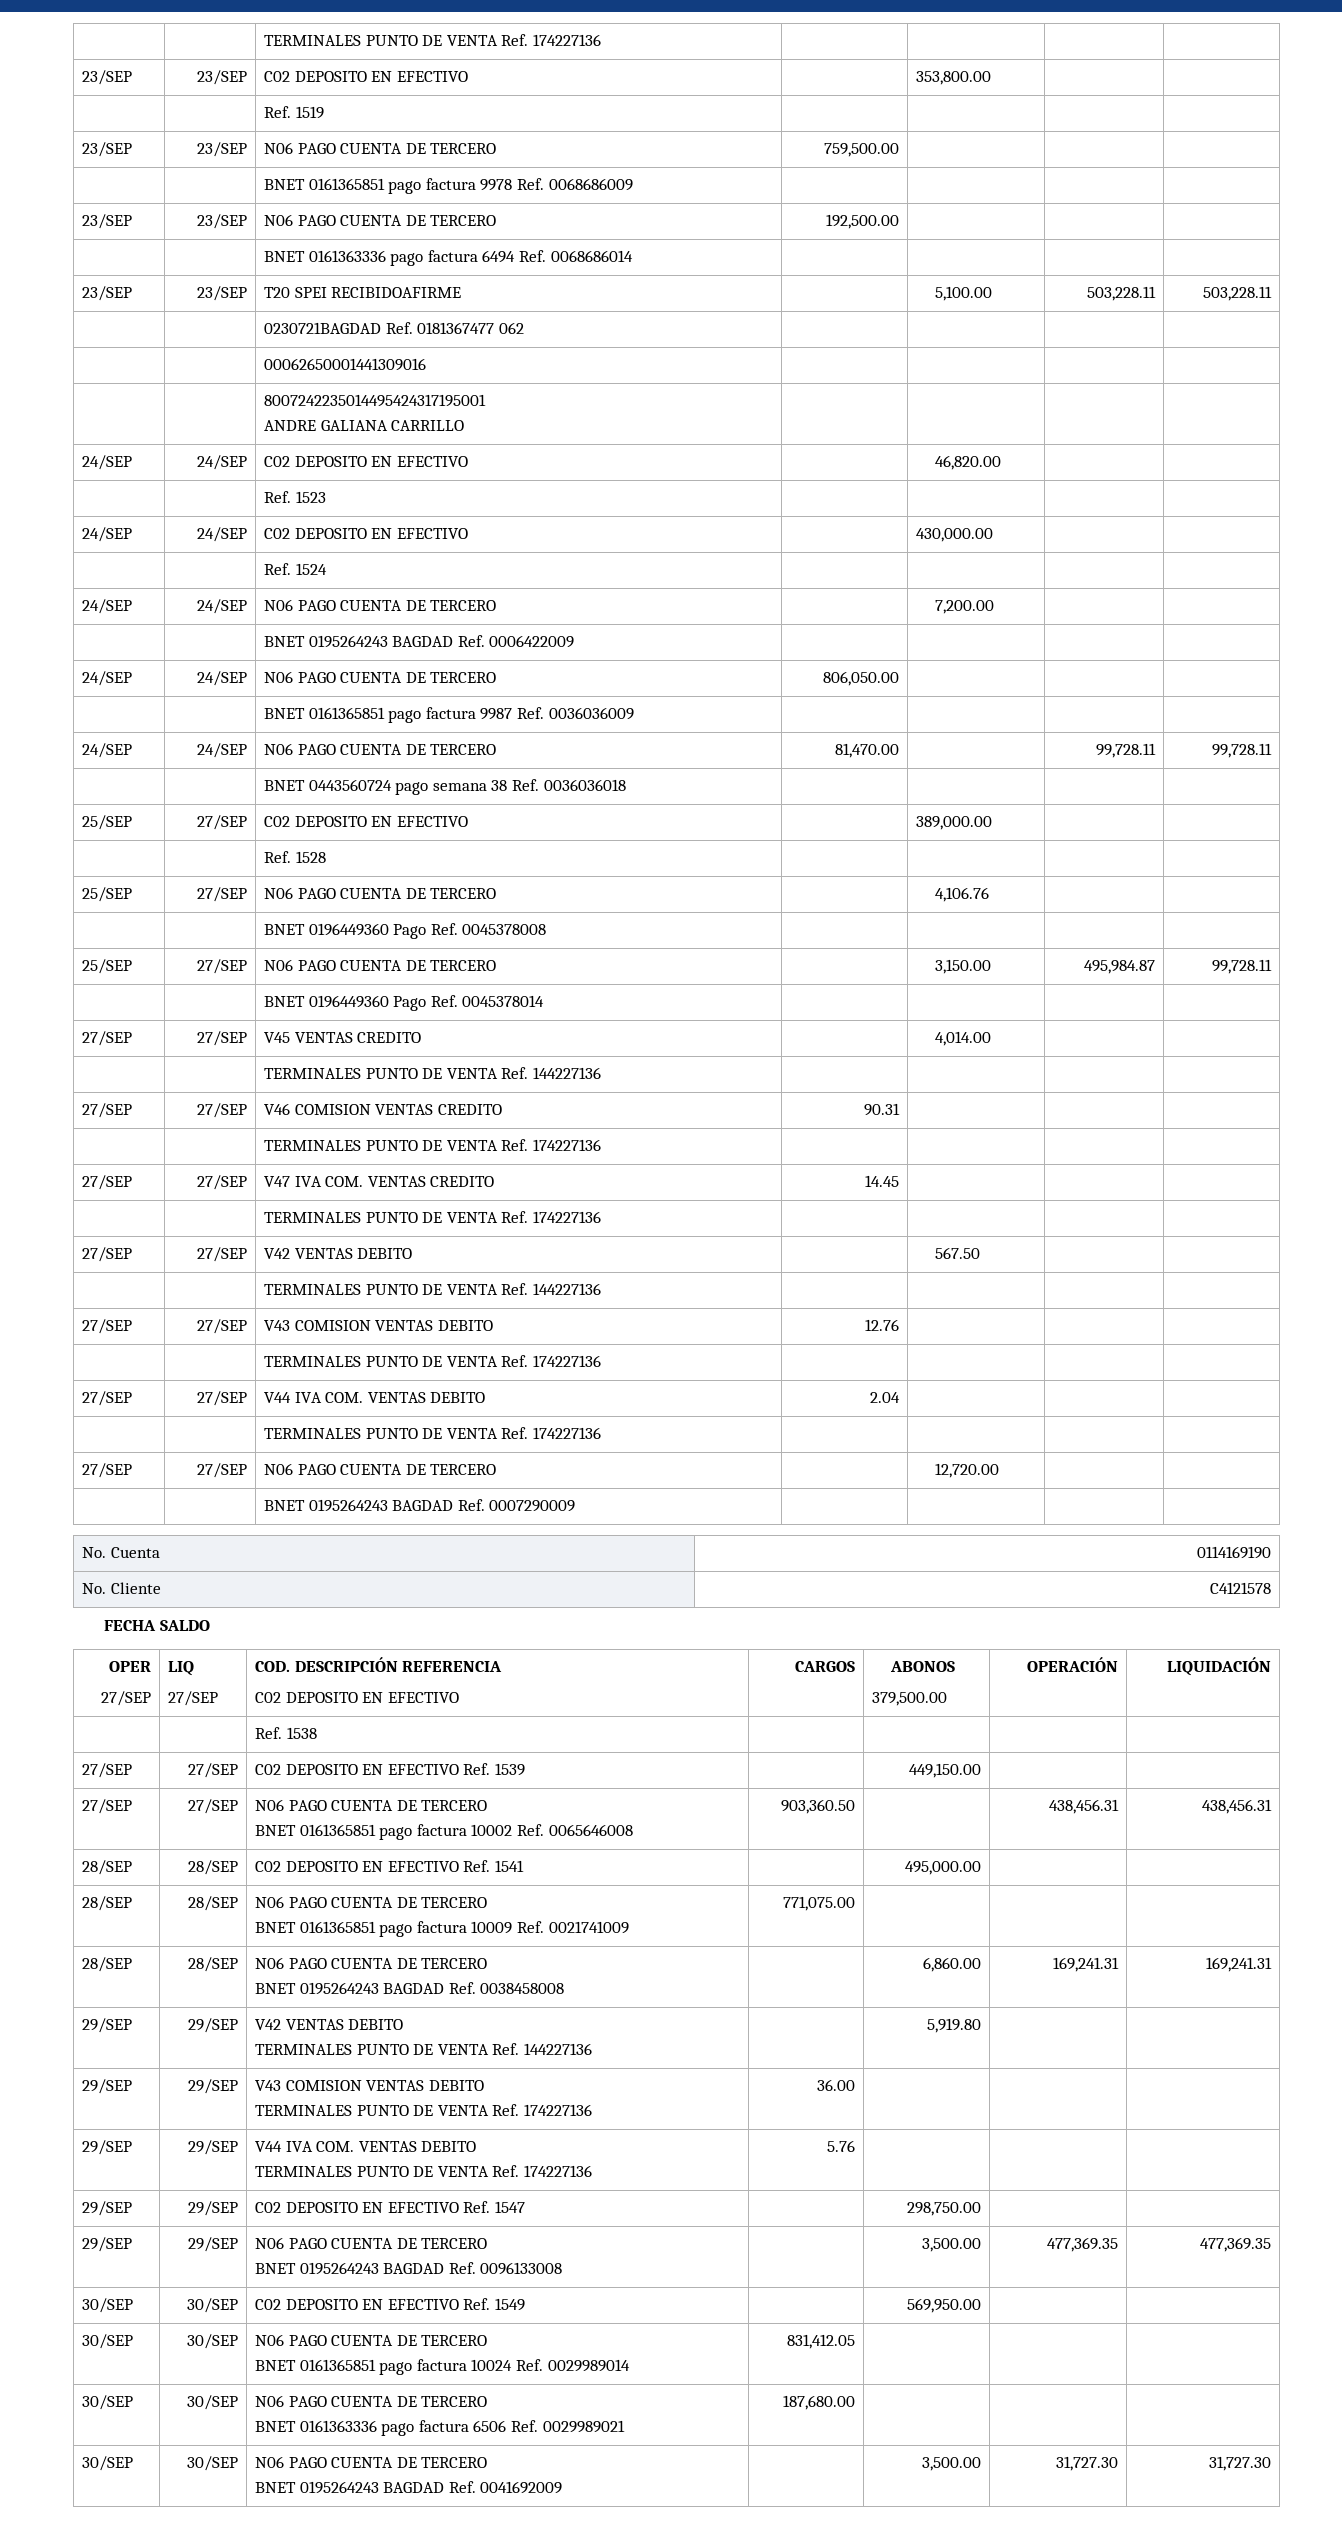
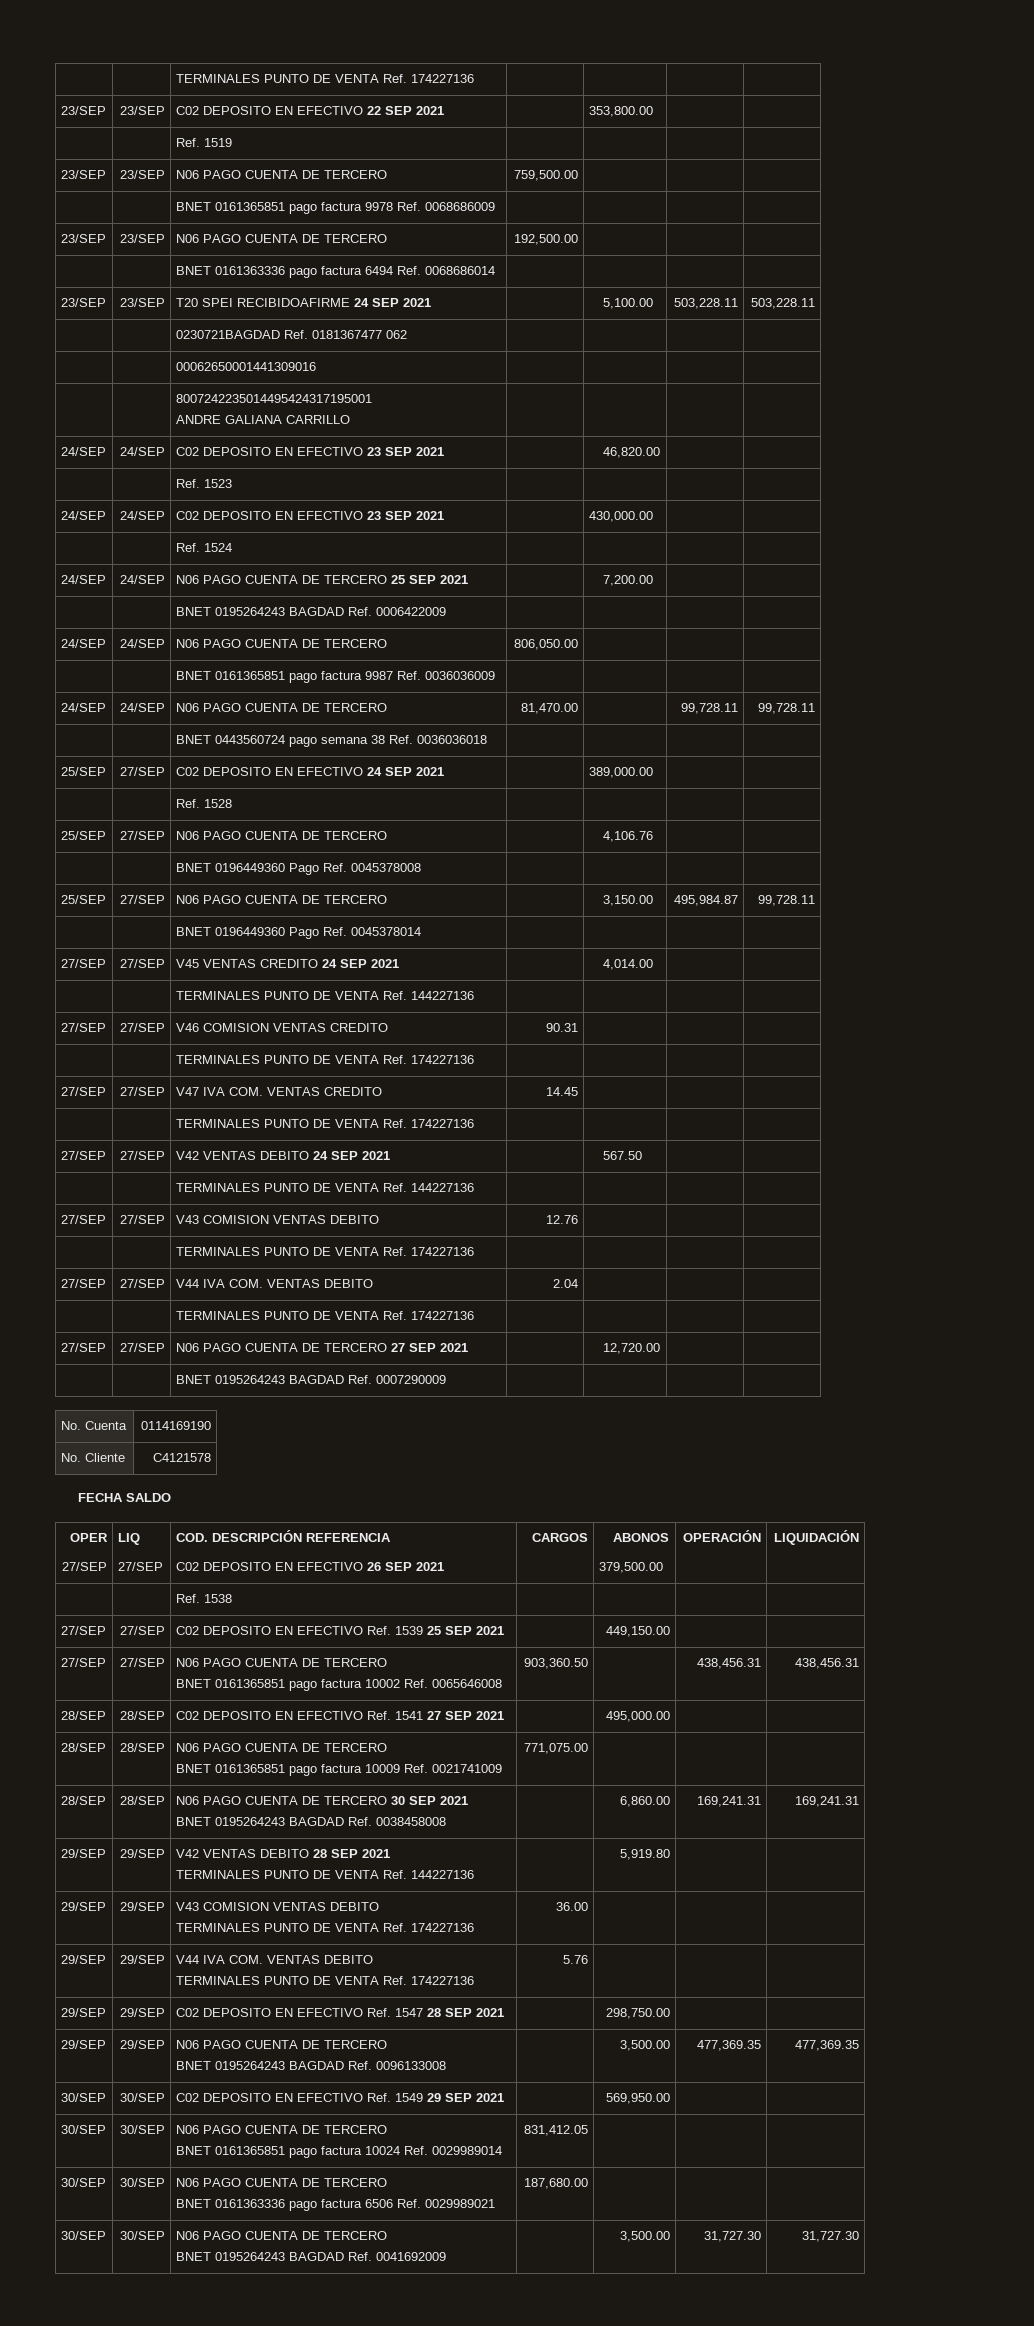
- 23/SEP | 23/SEP | C02 DEPOSITO EN EFECTIVO | | 353,800.00 | |
+ 23/SEP | 23/SEP | C02 DEPOSITO EN EFECTIVO 22 SEP 2021 | | 353,800.00 | |
- 23/SEP | 23/SEP | T20 SPEI RECIBIDOAFIRME | | 5,100.00 | 503,228.11 | 503,228.11
+ 23/SEP | 23/SEP | T20 SPEI RECIBIDOAFIRME 24 SEP 2021 | | 5,100.00 | 503,228.11 | 503,228.11
- 24/SEP | 24/SEP | C02 DEPOSITO EN EFECTIVO | | 46,820.00 | |
+ 24/SEP | 24/SEP | C02 DEPOSITO EN EFECTIVO 23 SEP 2021 | | 46,820.00 | |
- 24/SEP | 24/SEP | C02 DEPOSITO EN EFECTIVO | | 430,000.00 | |
+ 24/SEP | 24/SEP | C02 DEPOSITO EN EFECTIVO 23 SEP 2021 | | 430,000.00 | |
- 24/SEP | 24/SEP | N06 PAGO CUENTA DE TERCERO | | 7,200.00 | |
+ 24/SEP | 24/SEP | N06 PAGO CUENTA DE TERCERO 25 SEP 2021 | | 7,200.00 | |
- 25/SEP | 27/SEP | C02 DEPOSITO EN EFECTIVO | | 389,000.00 | |
+ 25/SEP | 27/SEP | C02 DEPOSITO EN EFECTIVO 24 SEP 2021 | | 389,000.00 | |
- 27/SEP | 27/SEP | V45 VENTAS CREDITO | | 4,014.00 | |
+ 27/SEP | 27/SEP | V45 VENTAS CREDITO 24 SEP 2021 | | 4,014.00 | |
- 27/SEP | 27/SEP | V42 VENTAS DEBITO | | 567.50 | |
+ 27/SEP | 27/SEP | V42 VENTAS DEBITO 24 SEP 2021 | | 567.50 | |
- 27/SEP | 27/SEP | N06 PAGO CUENTA DE TERCERO | | 12,720.00 | |
+ 27/SEP | 27/SEP | N06 PAGO CUENTA DE TERCERO 27 SEP 2021 | | 12,720.00 | |
  OPER
  27/SEP | LIQ
  27/SEP | COD. DESCRIPCIÓN REFERENCIA
- C02 DEPOSITO EN EFECTIVO | CARGOS | ABONOS
+ C02 DEPOSITO EN EFECTIVO 26 SEP 2021 | CARGOS | ABONOS
- 27/SEP | 27/SEP | C02 DEPOSITO EN EFECTIVO Ref. 1539 | | 449,150.00 | |
+ 27/SEP | 27/SEP | C02 DEPOSITO EN EFECTIVO Ref. 1539 25 SEP 2021 | | 449,150.00 | |
- 28/SEP | 28/SEP | C02 DEPOSITO EN EFECTIVO Ref. 1541 | | 495,000.00 | |
+ 28/SEP | 28/SEP | C02 DEPOSITO EN EFECTIVO Ref. 1541 27 SEP 2021 | | 495,000.00 | |
  28/SEP | 28/SEP | N06 PAGO CUENTA DE TERCERO
  BNET 0161365851 pago factura 10009 Ref. 0021741009 | 771,075.00 | | |
- 28/SEP | 28/SEP | N06 PAGO CUENTA DE TERCERO
+ 28/SEP | 28/SEP | N06 PAGO CUENTA DE TERCERO 30 SEP 2021
- 29/SEP | 29/SEP | V42 VENTAS DEBITO
+ 29/SEP | 29/SEP | V42 VENTAS DEBITO 28 SEP 2021
- 29/SEP | 29/SEP | C02 DEPOSITO EN EFECTIVO Ref. 1547 | | 298,750.00 | |
+ 29/SEP | 29/SEP | C02 DEPOSITO EN EFECTIVO Ref. 1547 28 SEP 2021 | | 298,750.00 | |
- 30/SEP | 30/SEP | C02 DEPOSITO EN EFECTIVO Ref. 1549 | | 569,950.00 | |
+ 30/SEP | 30/SEP | C02 DEPOSITO EN EFECTIVO Ref. 1549 29 SEP 2021 | | 569,950.00 | |

